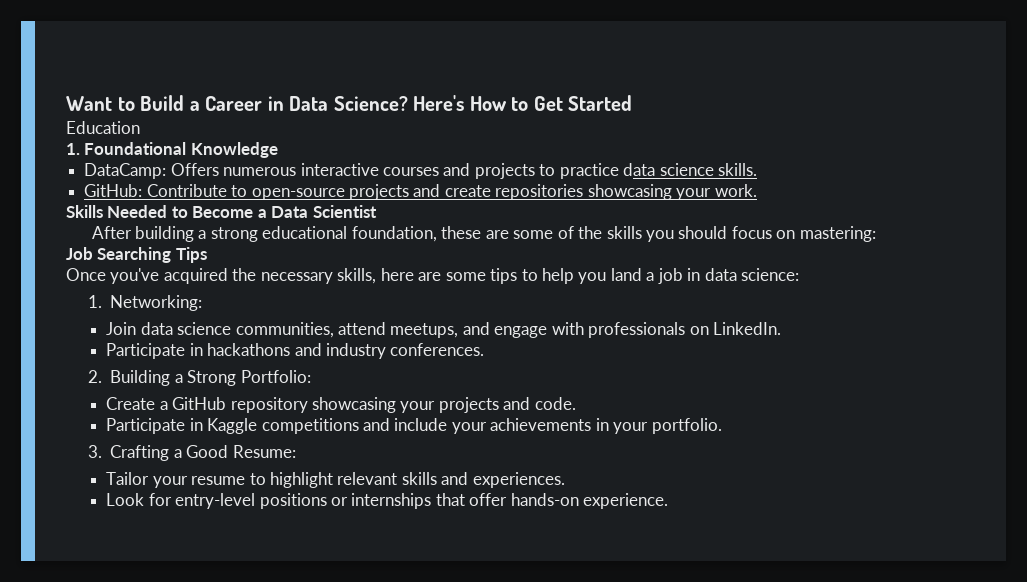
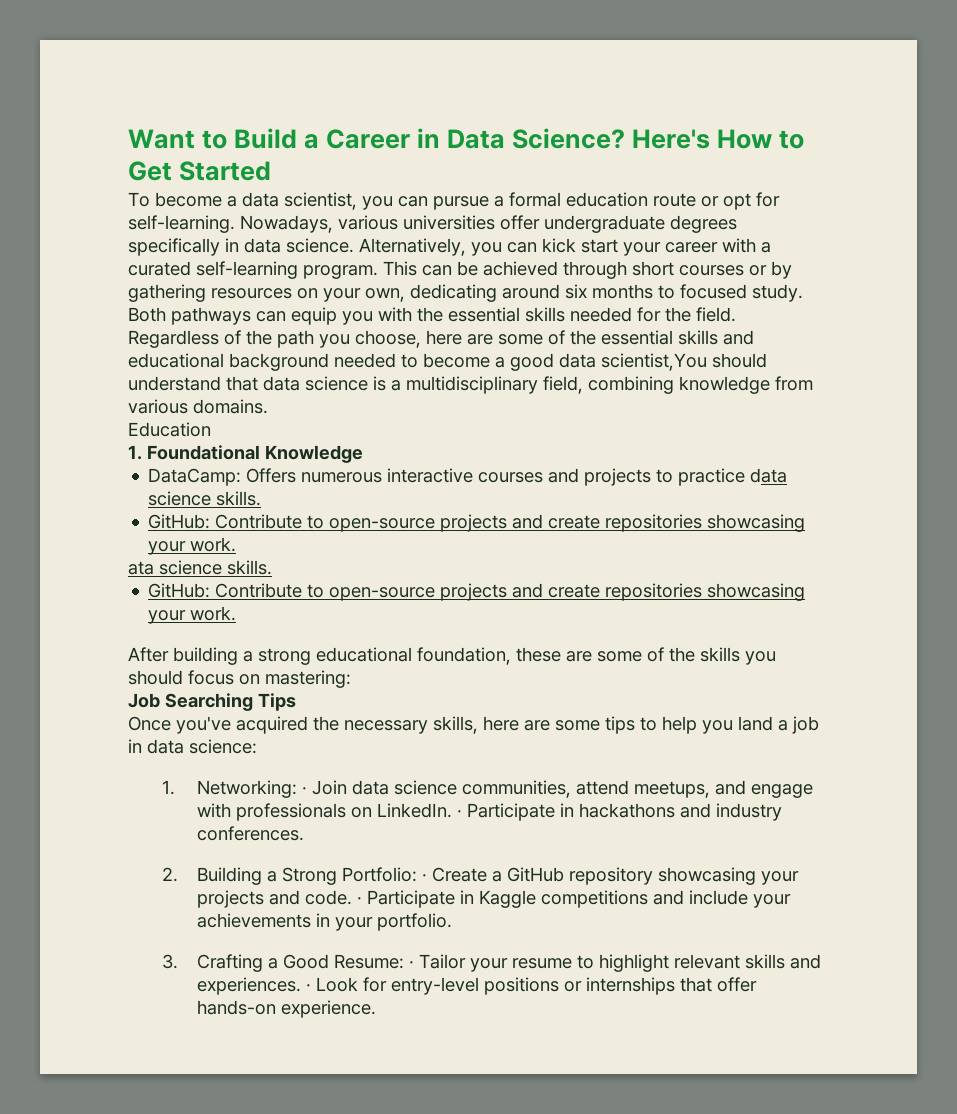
+ To become a data scientist, you can pursue a formal education route or opt for self-learning. Nowadays, various universities offer undergraduate degrees specifically in data science. Alternatively, you can kick start your career with a curated self-learning program. This can be achieved through short courses or by gathering resources on your own, dedicating around six months to focused study. Both pathways can equip you with the essential skills needed for the field. Regardless of the path you choose, here are some of the essential skills and educational background needed to become a good data scientist,You should understand that data science is a multidisciplinary field, combining knowledge from various domains.
- Skills Needed to Become a Data Scientist
+ ata science skills.
+ GitHub: Contribute to open-source projects and create repositories showcasing your work.
- 1. Networking:
- Join data science communities, attend meetups, and engage with professionals on LinkedIn.
- Participate in hackathons and industry conferences.
+ 1. Networking: · Join data science communities, attend meetups, and engage with professionals on LinkedIn. · Participate in hackathons and industry conferences.
- 2. Building a Strong Portfolio:
- Create a GitHub repository showcasing your projects and code.
- Participate in Kaggle competitions and include your achievements in your portfolio.
+ 2. Building a Strong Portfolio: · Create a GitHub repository showcasing your projects and code. · Participate in Kaggle competitions and include your achievements in your portfolio.
- 3. Crafting a Good Resume:
- Tailor your resume to highlight relevant skills and experiences.
- Look for entry-level positions or internships that offer hands-on experience.
+ 3. Crafting a Good Resume: · Tailor your resume to highlight relevant skills and experiences. · Look for entry-level positions or internships that offer hands-on experience.

